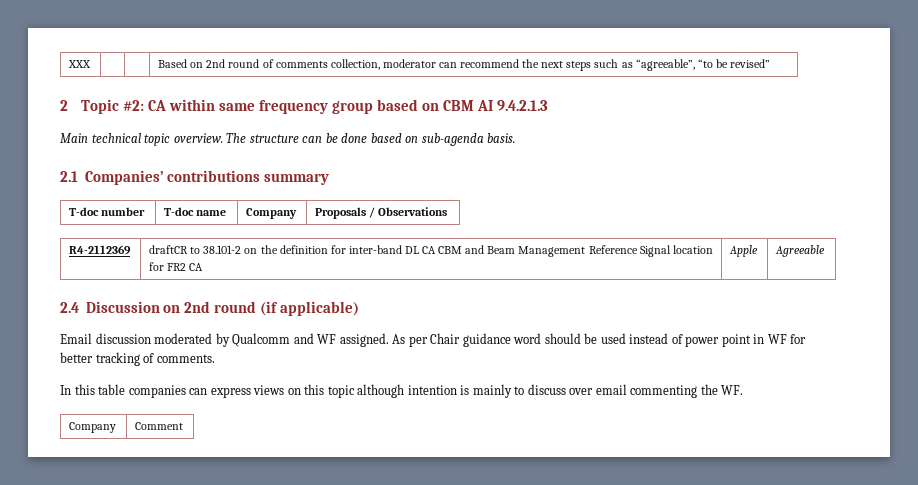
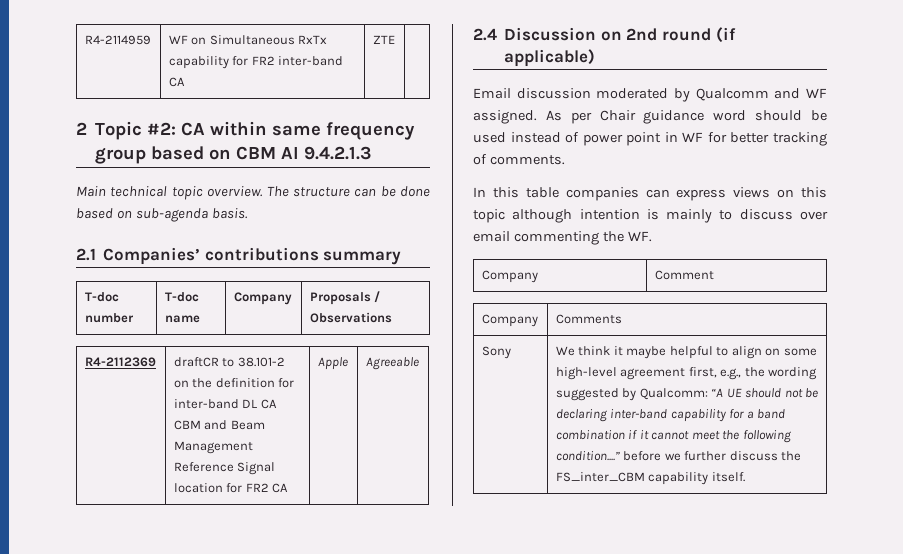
- XXX | | | Based on 2nd round of comments collection, moderator can recommend the next steps such as “agreeable”, “to be revised”
+ R4-2114959 | WF on Simultaneous RxTx capability for FR2 inter-band CA | ZTE |
+ Company | Comments
+ Sony | We think it maybe helpful to align on some high-level agreement first, e.g., the wording suggested by Qualcomm: “A UE should not be declaring inter-band capability for a band combination if it cannot meet the following condition....” before we further discuss the FS_inter_CBM capability itself.

